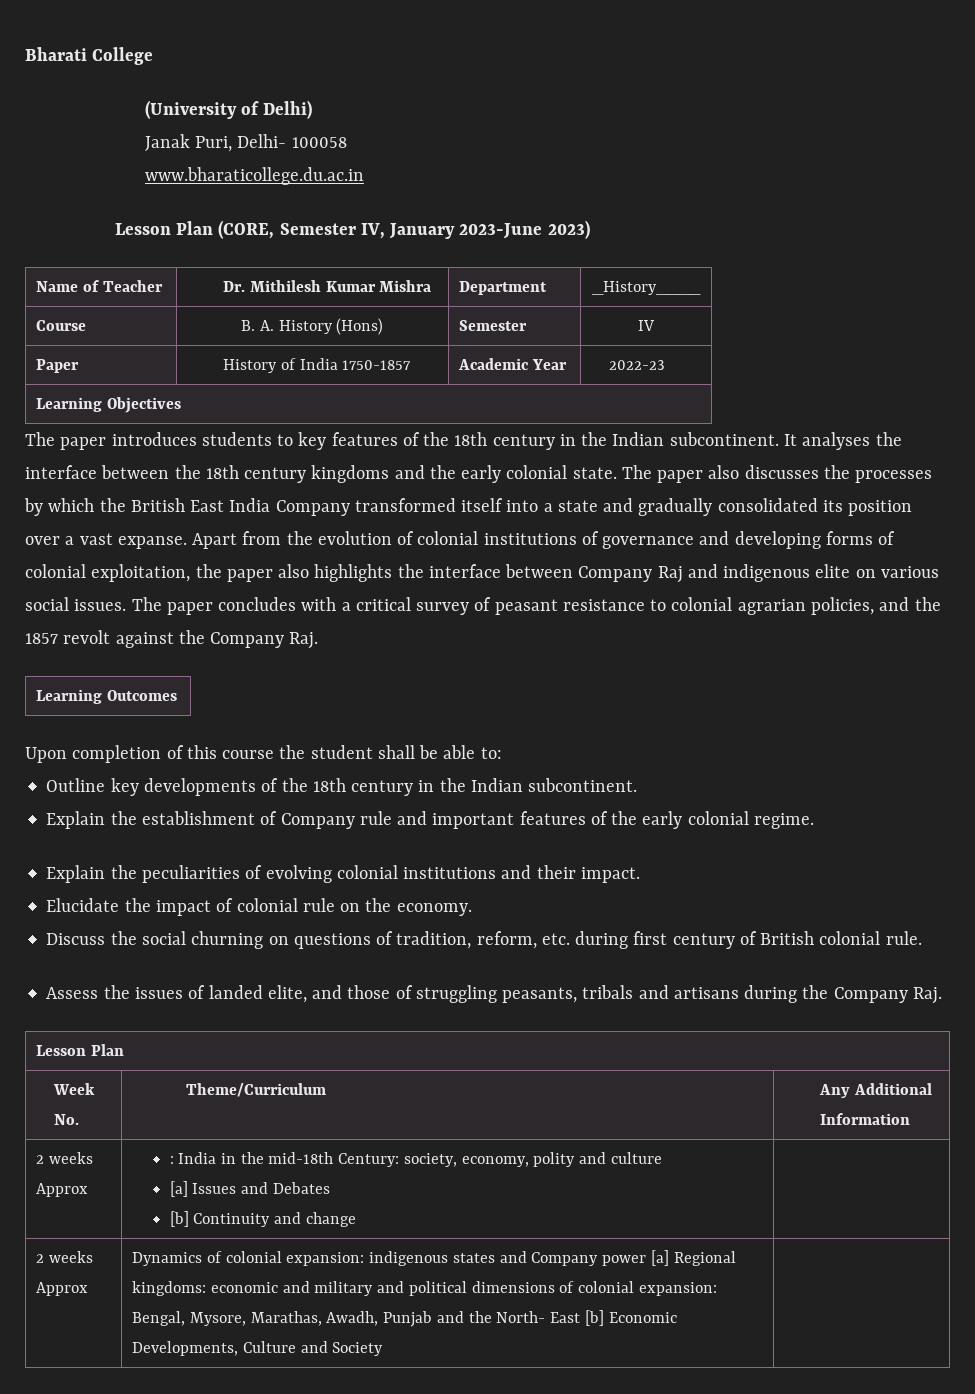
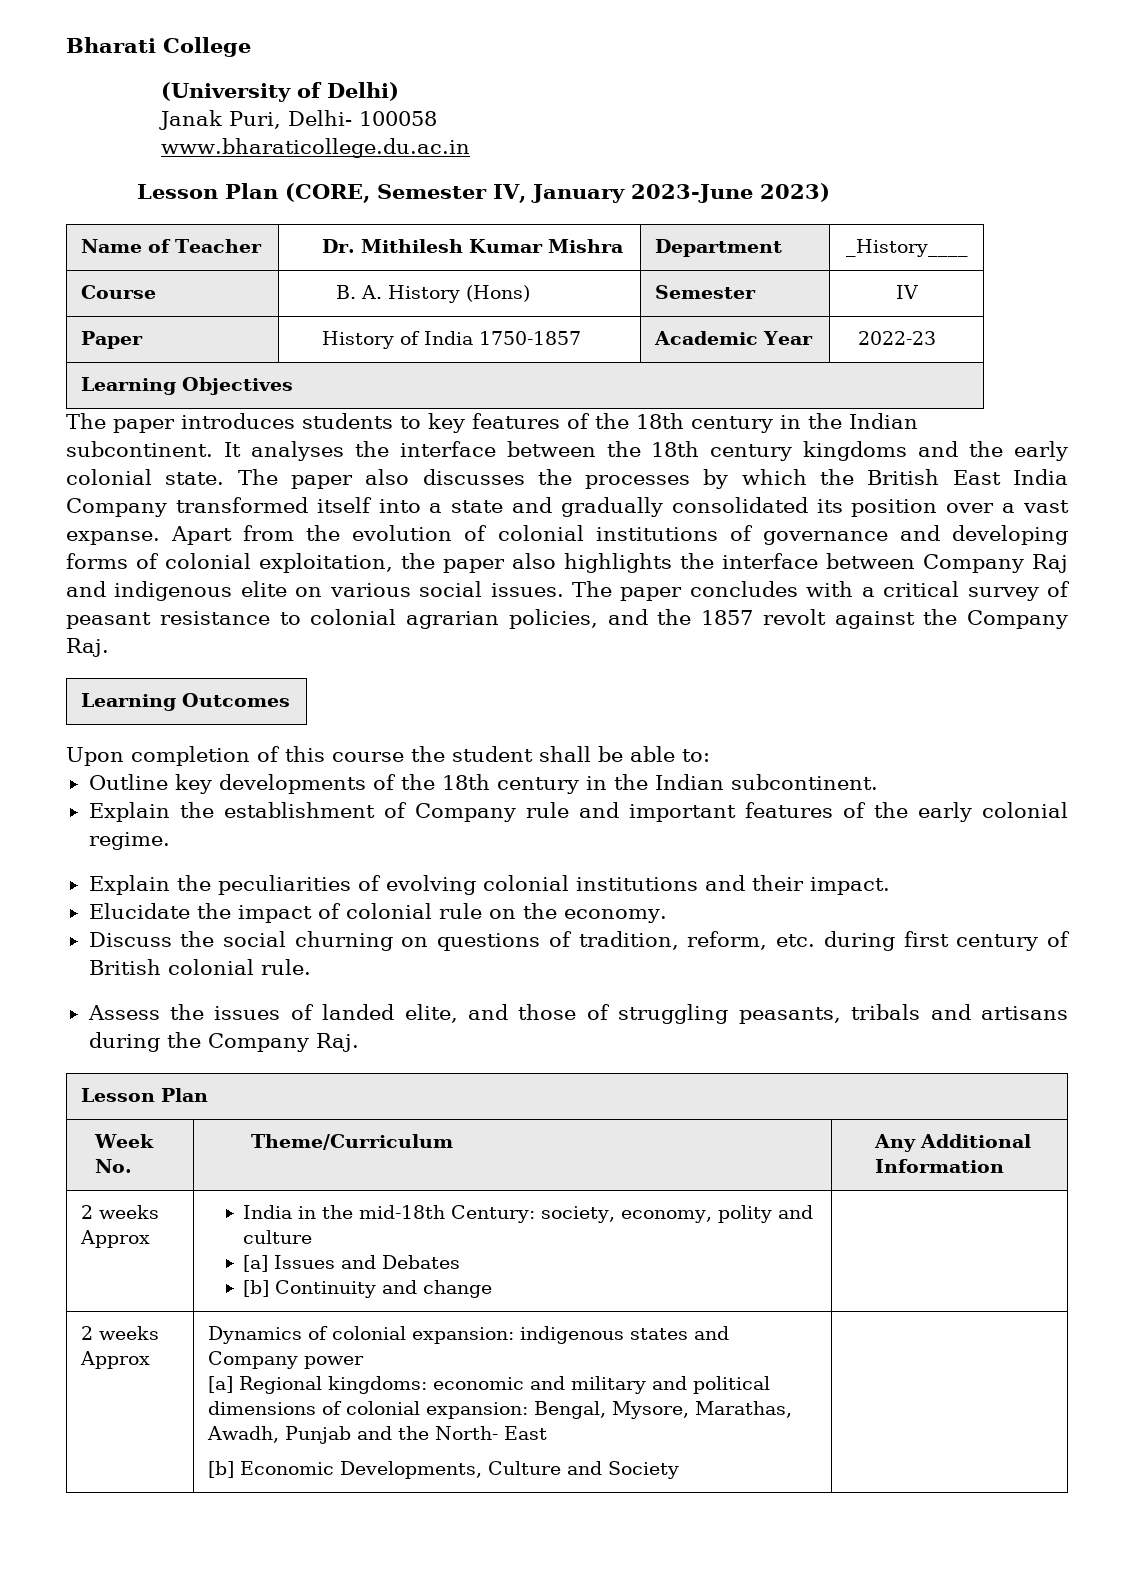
- 2 weeks Approx | : India in the mid-18th Century: society, economy, polity and culture
+ 2 weeks Approx | India in the mid-18th Century: society, economy, polity and culture
- 2 weeks Approx | Dynamics of colonial expansion: indigenous states and Company power [a] Regional kingdoms: economic and military and political dimensions of colonial expansion: Bengal, Mysore, Marathas, Awadh, Punjab and the North- East [b] Economic Developments, Culture and Society |
+ 2 weeks Approx | Dynamics of colonial expansion: indigenous states and Company power
+ [a] Regional kingdoms: economic and military and political dimensions of colonial expansion: Bengal, Mysore, Marathas, Awadh, Punjab and the North- East
+ [b] Economic Developments, Culture and Society |

